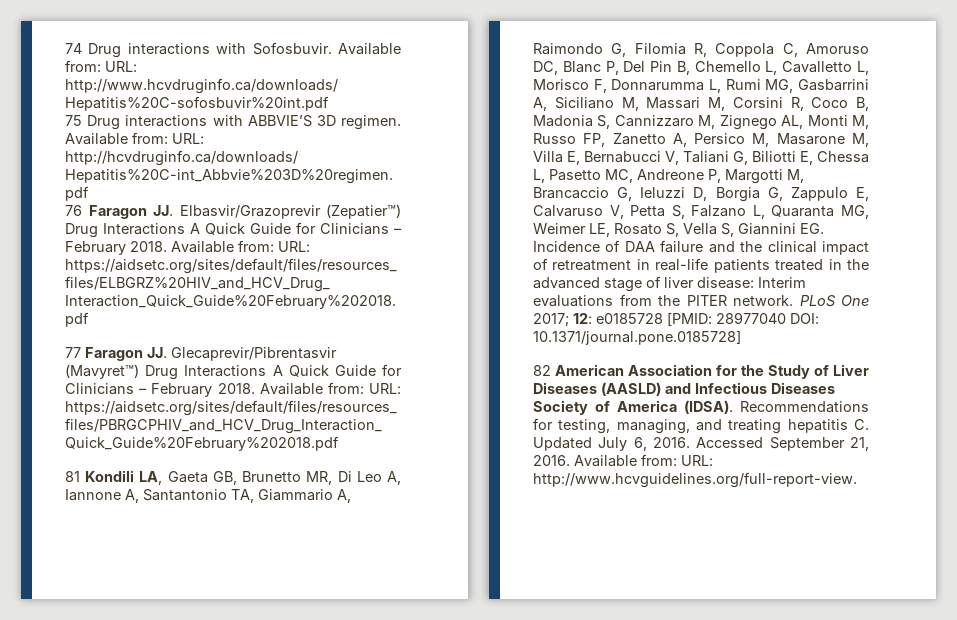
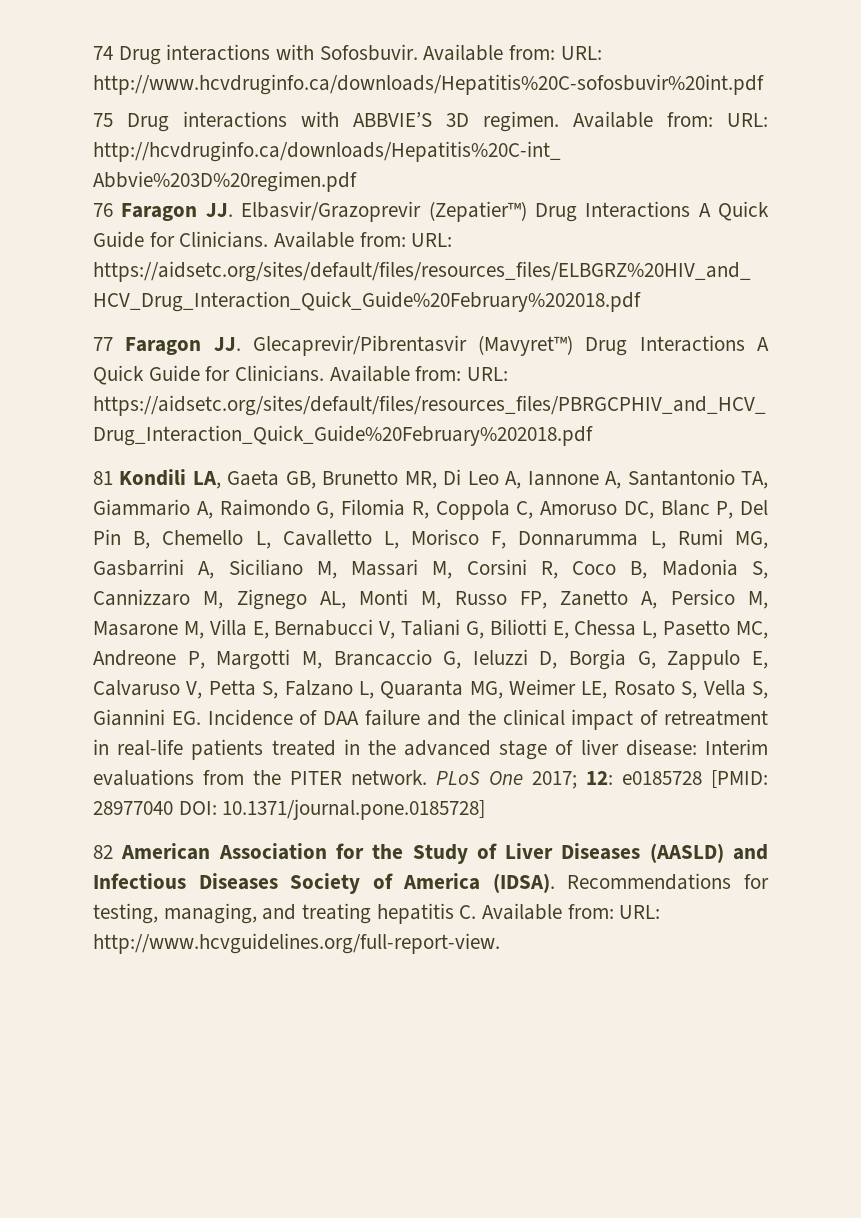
- 76 Faragon JJ. Elbasvir/Grazoprevir (Zepatier™) Drug Interactions A Quick Guide for Clinicians – February 2018.
+ 76 Faragon JJ. Elbasvir/Grazoprevir (Zepatier™) Drug Interactions A Quick Guide for Clinicians.
- 77 Faragon JJ. Glecaprevir/Pibrentasvir (Mavyret™) Drug Interactions A Quick Guide for Clinicians – February 2018.
+ 77 Faragon JJ. Glecaprevir/Pibrentasvir (Mavyret™) Drug Interactions A Quick Guide for Clinicians.
- Recommendations for testing, managing, and treating hepatitis C. Updated July 6, 2016. Accessed September 21, 2016. Available from: URL: http://www.hcvguidelines.org/full-report-view.
+ Recommendations for testing, managing, and treating hepatitis C. Available from: URL: http://www.hcvguidelines.org/full-report-view.

